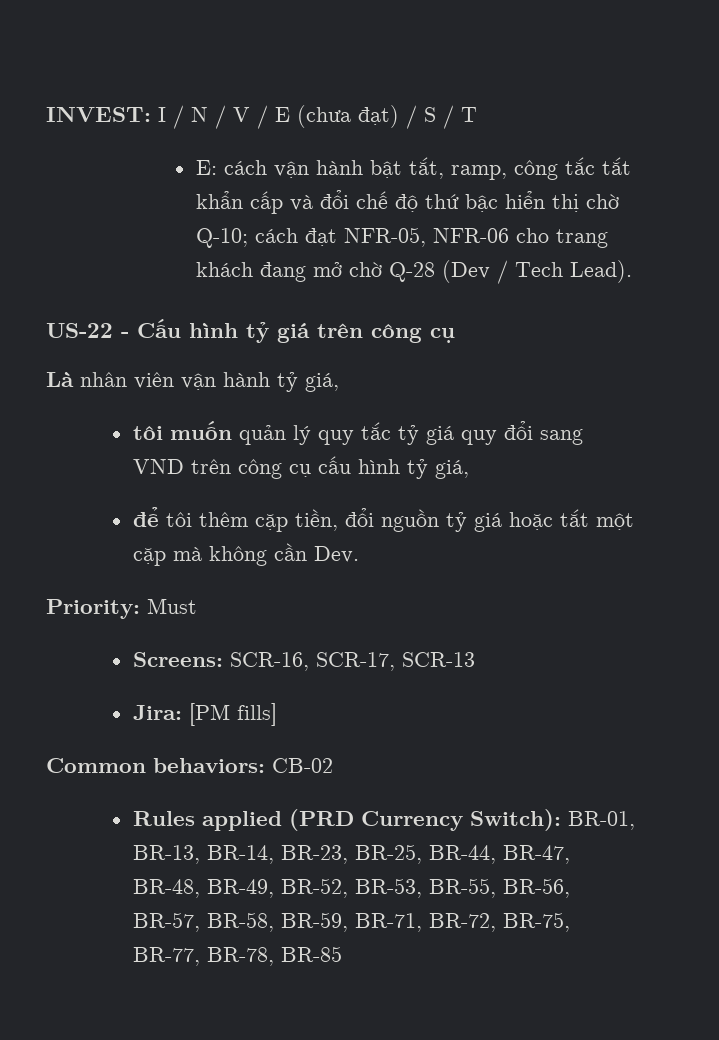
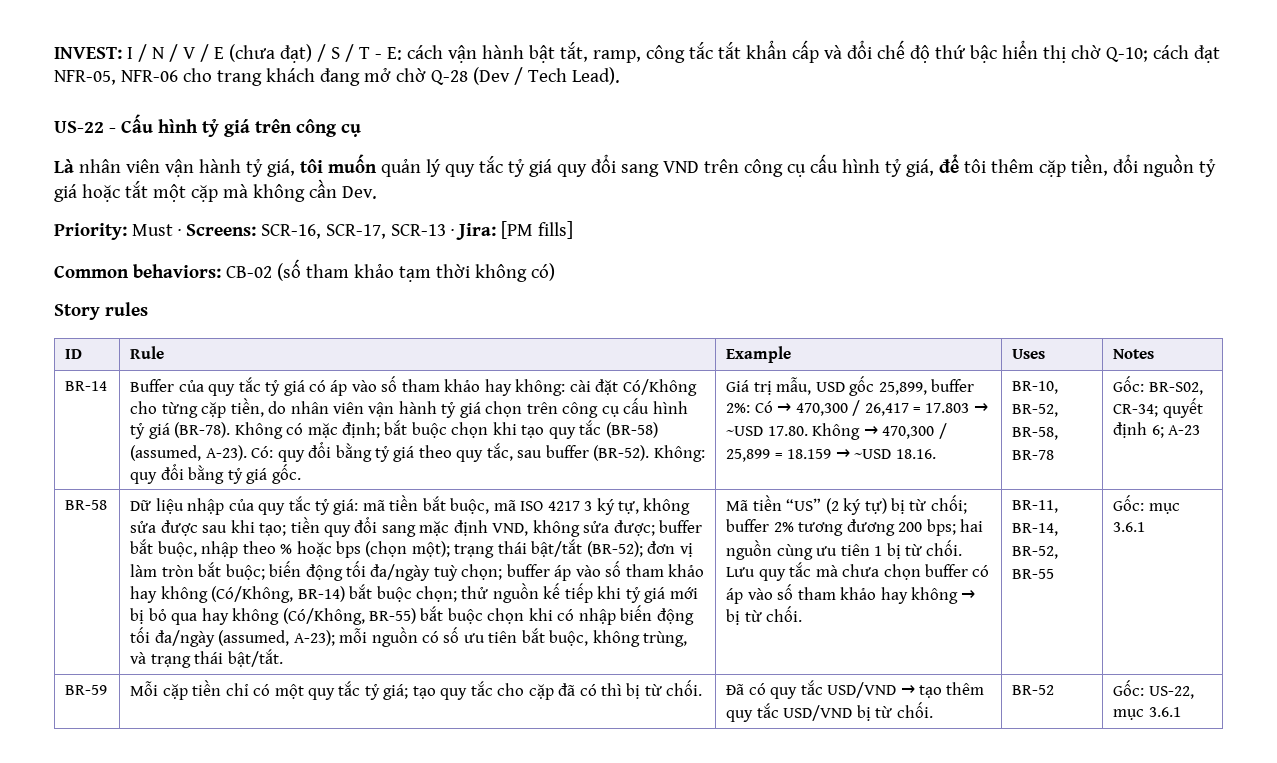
- INVEST: I / N / V / E (chưa đạt) / S / T
- E: cách vận hành bật tắt, ramp, công tắc tắt khẩn cấp và đổi chế độ thứ bậc hiển thị chờ Q-10; cách đạt NFR-05, NFR-06 cho trang khách đang mở chờ Q-28 (Dev / Tech Lead).
+ INVEST: I / N / V / E (chưa đạt) / S / T - E: cách vận hành bật tắt, ramp, công tắc tắt khẩn cấp và đổi chế độ thứ bậc hiển thị chờ Q-10; cách đạt NFR-05, NFR-06 cho trang khách đang mở chờ Q-28 (Dev / Tech Lead).
- Là nhân viên vận hành tỷ giá,
- tôi muốn quản lý quy tắc tỷ giá quy đổi sang VND trên công cụ cấu hình tỷ giá,
- để tôi thêm cặp tiền, đổi nguồn tỷ giá hoặc tắt một cặp mà không cần Dev.
+ Là nhân viên vận hành tỷ giá, tôi muốn quản lý quy tắc tỷ giá quy đổi sang VND trên công cụ cấu hình tỷ giá, để tôi thêm cặp tiền, đổi nguồn tỷ giá hoặc tắt một cặp mà không cần Dev.
- Priority: Must
- Screens: SCR-16, SCR-17, SCR-13
- Jira: [PM fills]
+ Priority: Must · Screens: SCR-16, SCR-17, SCR-13 · Jira: [PM fills]
- Common behaviors: CB-02
- Rules applied (PRD Currency Switch): BR-01, BR-13, BR-14, BR-23, BR-25, BR-44, BR-47, BR-48, BR-49, BR-52, BR-53, BR-55, BR-56, BR-57, BR-58, BR-59, BR-71, BR-72, BR-75, BR-77, BR-78, BR-85
+ Common behaviors: CB-02 (số tham khảo tạm thời không có)
+ Story rules
+ ID | Rule | Example | Uses | Notes
+ BR-14 | Buffer của quy tắc tỷ giá có áp vào số tham khảo hay không: cài đặt Có/Không cho từng cặp tiền, do nhân viên vận hành tỷ giá chọn trên công cụ cấu hình tỷ giá (BR-78). Không có mặc định; bắt buộc chọn khi tạo quy tắc (BR-58) (assumed, A-23). Có: quy đổi bằng tỷ giá theo quy tắc, sau buffer (BR-52). Không: quy đổi bằng tỷ giá gốc. | Giá trị mẫu, USD gốc 25,899, buffer 2%: Có → 470,300 / 26,417 = 17.803 → ~USD 17.80. Không → 470,300 / 25,899 = 18.159 → ~USD 18.16. | BR-10, BR-52, BR-58, BR-78 | Gốc: BR-S02, CR-34; quyết định 6; A-23
+ BR-58 | Dữ liệu nhập của quy tắc tỷ giá: mã tiền bắt buộc, mã ISO 4217 3 ký tự, không sửa được sau khi tạo; tiền quy đổi sang mặc định VND, không sửa được; buffer bắt buộc, nhập theo % hoặc bps (chọn một); trạng thái bật/tắt (BR-52); đơn vị làm tròn bắt buộc; biến động tối đa/ngày tuỳ chọn; buffer áp vào số tham khảo hay không (Có/Không, BR-14) bắt buộc chọn; thử nguồn kế tiếp khi tỷ giá mới bị bỏ qua hay không (Có/Không, BR-55) bắt buộc chọn khi có nhập biến động tối đa/ngày (assumed, A-23); mỗi nguồn có số ưu tiên bắt buộc, không trùng, và trạng thái bật/tắt. | Mã tiền “US” (2 ký tự) bị từ chối; buffer 2% tương đương 200 bps; hai nguồn cùng ưu tiên 1 bị từ chối. Lưu quy tắc mà chưa chọn buffer có áp vào số tham khảo hay không → bị từ chối. | BR-11, BR-14, BR-52, BR-55 | Gốc: mục 3.6.1
+ BR-59 | Mỗi cặp tiền chỉ có một quy tắc tỷ giá; tạo quy tắc cho cặp đã có thì bị từ chối. | Đã có quy tắc USD/VND → tạo thêm quy tắc USD/VND bị từ chối. | BR-52 | Gốc: US-22, mục 3.6.1

